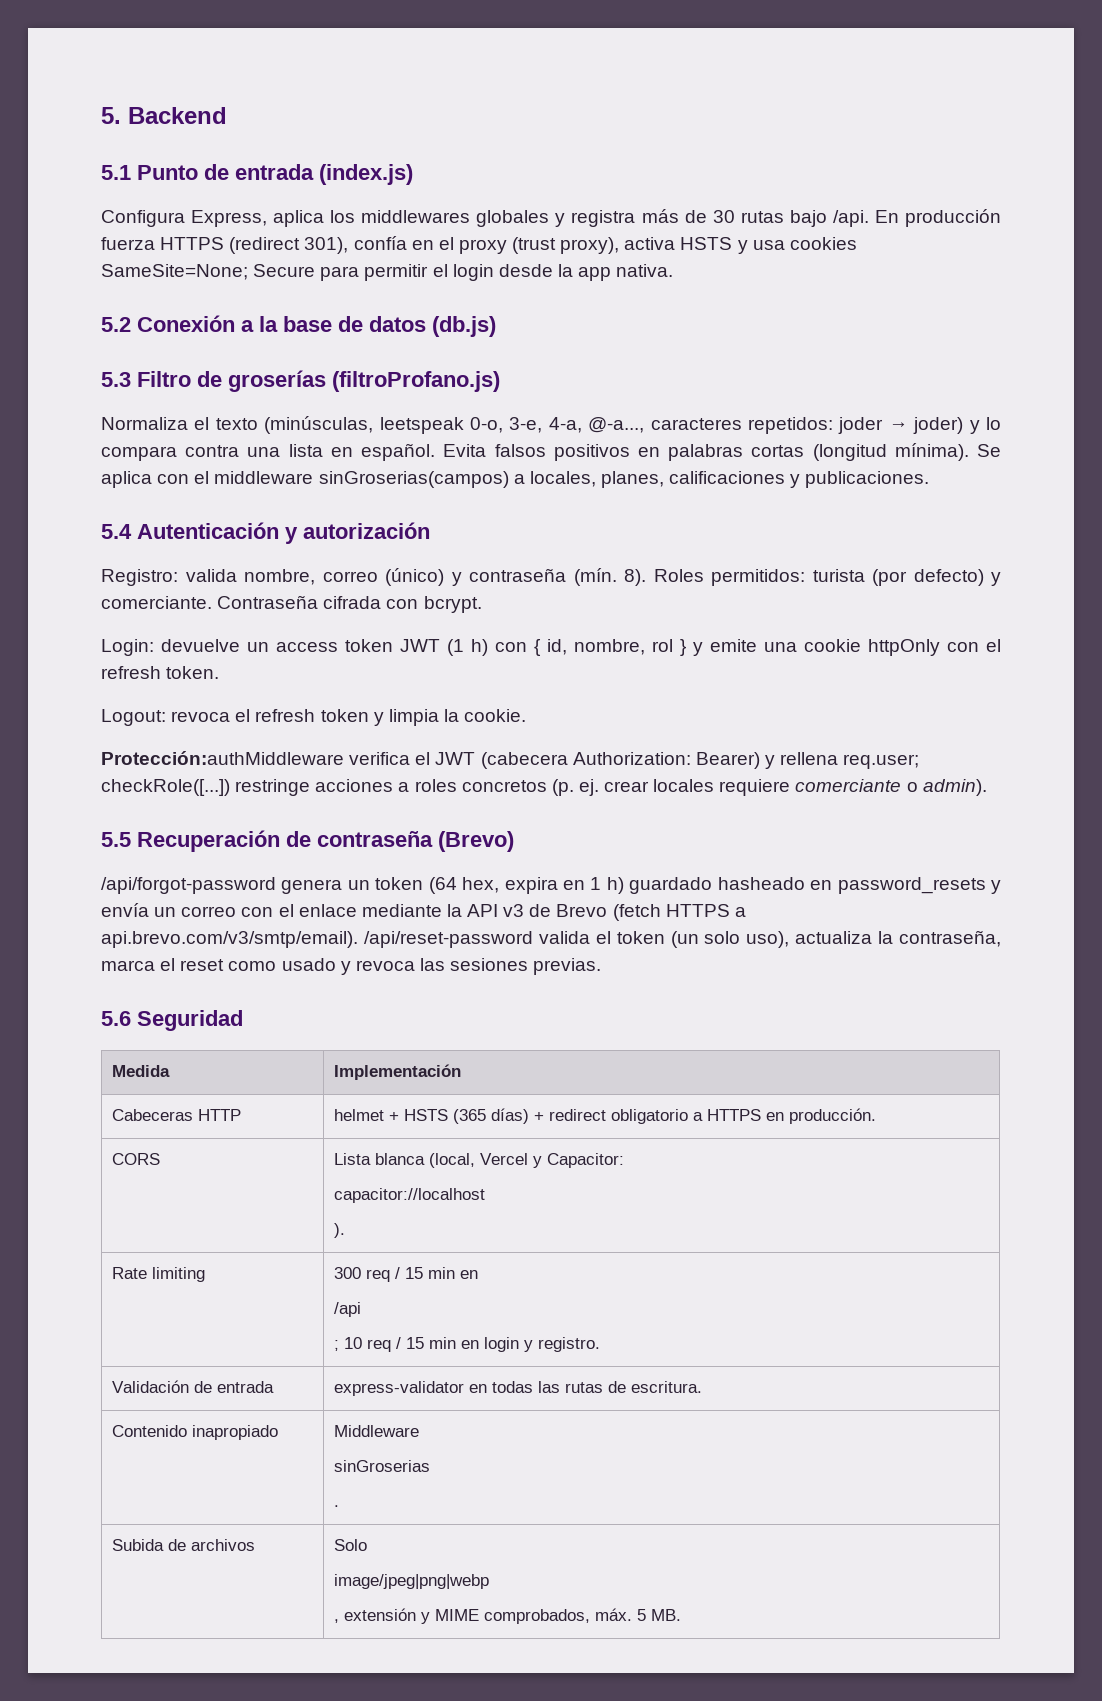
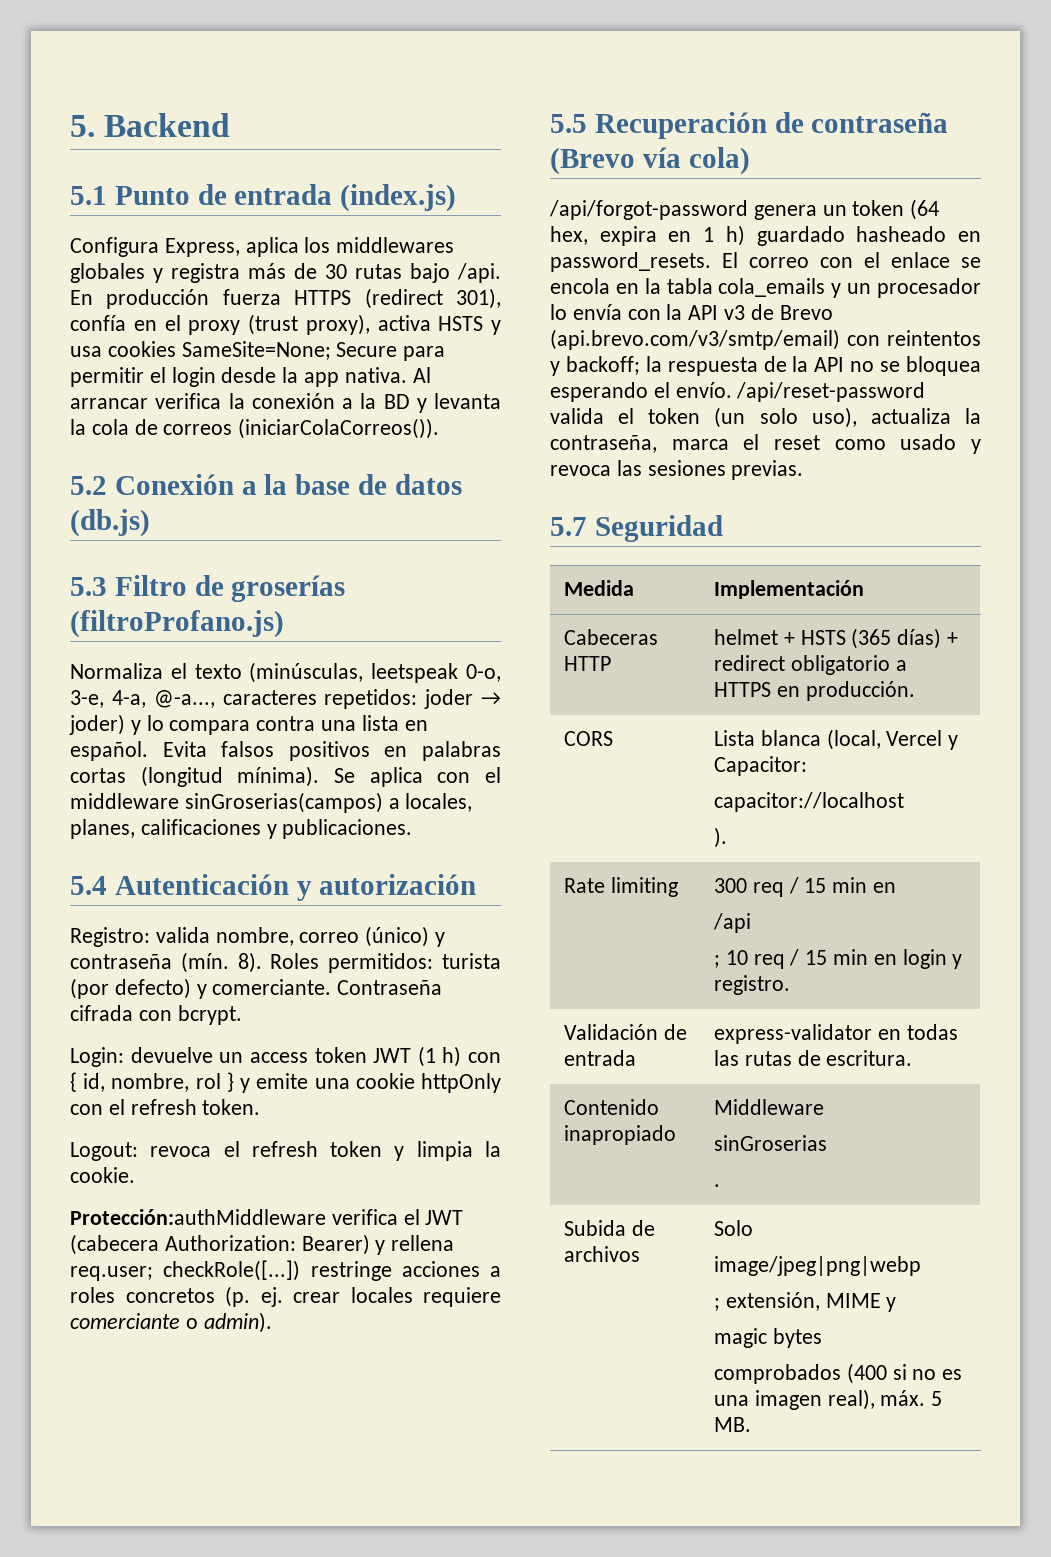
+ Al arrancar verifica la conexión a la BD y levanta la cola de correos (iniciarColaCorreos()).
- 5.5 Recuperación de contraseña (Brevo)
+ 5.5 Recuperación de contraseña (Brevo vía cola)
- /api/forgot-password genera un token (64 hex, expira en 1 h) guardado hasheado en password_resets y envía un correo con el enlace mediante la API v3 de Brevo (fetch HTTPS a api.brevo.com/v3/smtp/email). /api/reset-password valida el token (un solo uso), actualiza la contraseña, marca el reset como usado y revoca las sesiones previas.
+ /api/forgot-password genera un token (64 hex, expira en 1 h) guardado hasheado en password_resets. El correo con el enlace se encola en la tabla cola_emails y un procesador lo envía con la API v3 de Brevo (api.brevo.com/v3/smtp/email) con reintentos y backoff; la respuesta de la API no se bloquea esperando el envío. /api/reset-password valida el token (un solo uso), actualiza la contraseña, marca el reset como usado y revoca las sesiones previas.
- 5.6 Seguridad
+ 5.7 Seguridad
  Subida de archivos | Solo
  image/jpeg|png|webp
- , extensión y MIME comprobados, máx. 5 MB.
+ ; extensión, MIME y
+ magic bytes
+ comprobados (400 si no es una imagen real), máx. 5 MB.

